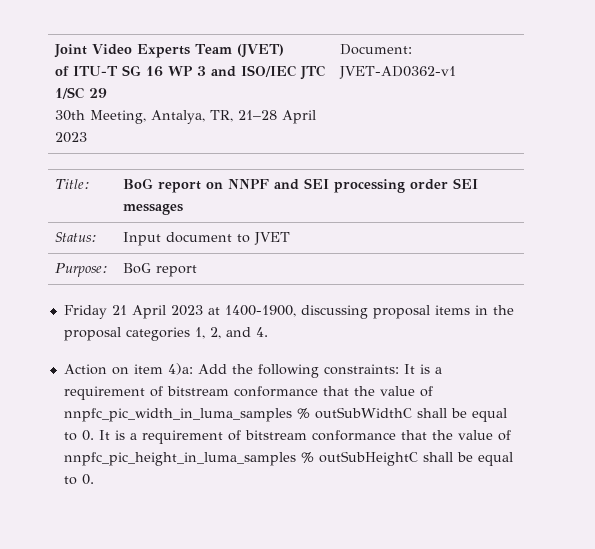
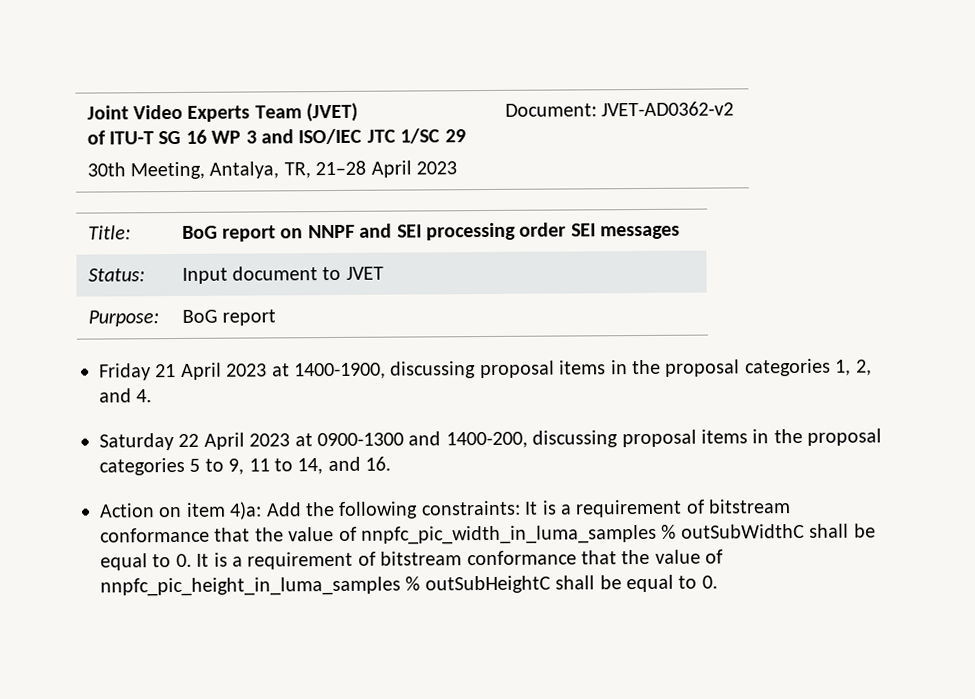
  Joint Video Experts Team (JVET)
  of ITU-T SG 16 WP 3 and ISO/IEC JTC 1/SC 29
- 30th Meeting, Antalya, TR, 21–28 April 2023 | Document: JVET-AD0362-v1
+ 30th Meeting, Antalya, TR, 21–28 April 2023 | Document: JVET-AD0362-v2
+ Saturday 22 April 2023 at 0900-1300 and 1400-200, discussing proposal items in the proposal categories 5 to 9, 11 to 14, and 16.

